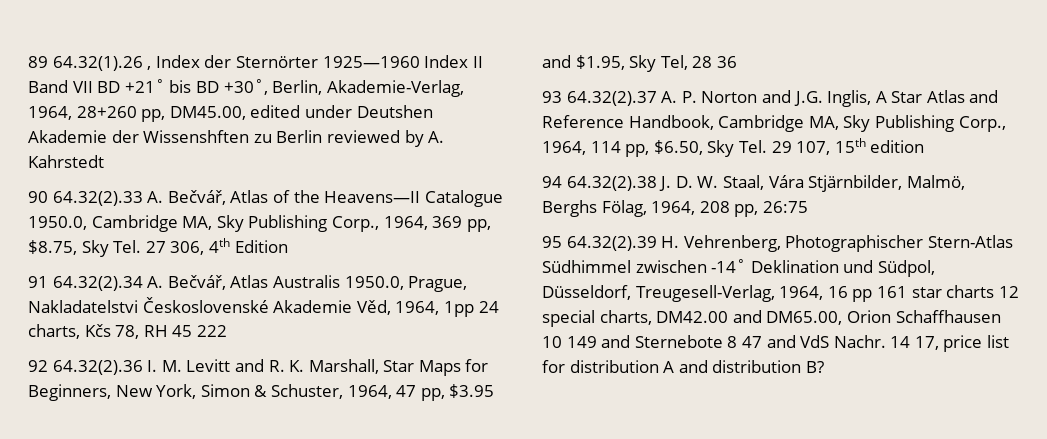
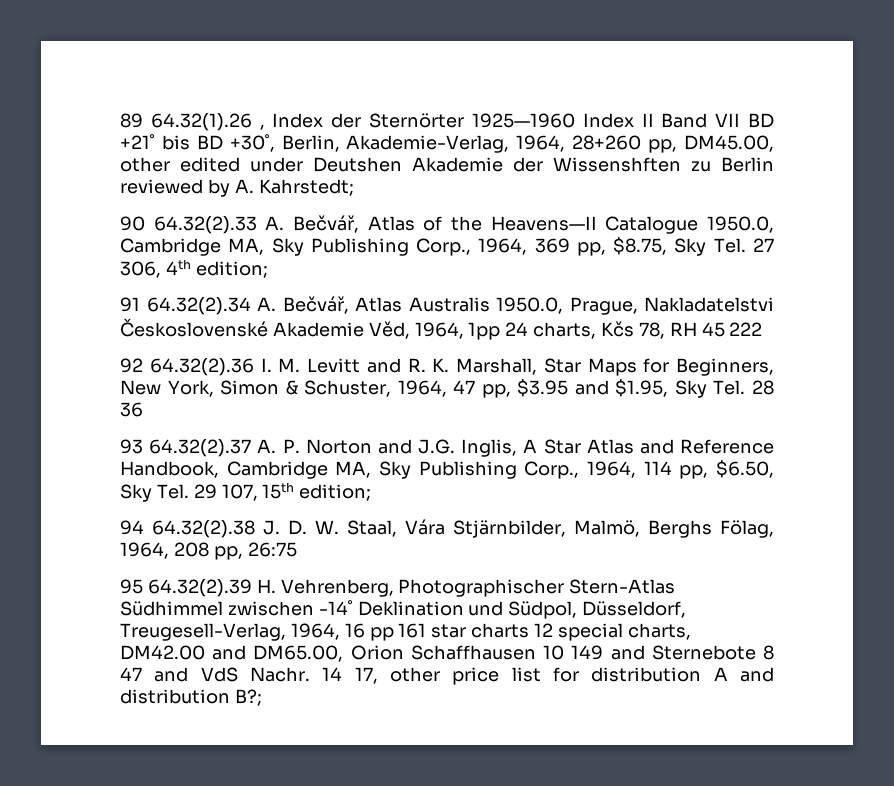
- 89 64.32(1).26 , Index der Sternörter 1925—1960 Index II Band VII BD +21˚ bis BD +30˚, Berlin, Akademie-Verlag, 1964, 28+260 pp, DM45.00, edited under Deutshen Akademie der Wissenshften zu Berlin reviewed by A. Kahrstedt
+ 89 64.32(1).26 , Index der Sternörter 1925—1960 Index II Band VII BD +21˚ bis BD +30˚, Berlin, Akademie-Verlag, 1964, 28+260 pp, DM45.00, other edited under Deutshen Akademie der Wissenshften zu Berlin reviewed by A. Kahrstedt;
- 90 64.32(2).33 A. Bečvář, Atlas of the Heavens—II Catalogue 1950.0, Cambridge MA, Sky Publishing Corp., 1964, 369 pp, $8.75, Sky Tel. 27 306, 4th Edition
+ 90 64.32(2).33 A. Bečvář, Atlas of the Heavens—II Catalogue 1950.0, Cambridge MA, Sky Publishing Corp., 1964, 369 pp, $8.75, Sky Tel. 27 306, 4th edition;
- 92 64.32(2).36 I. M. Levitt and R. K. Marshall, Star Maps for Beginners, New York, Simon & Schuster, 1964, 47 pp, $3.95 and $1.95, Sky Tel, 28 36
+ 92 64.32(2).36 I. M. Levitt and R. K. Marshall, Star Maps for Beginners, New York, Simon & Schuster, 1964, 47 pp, $3.95 and $1.95, Sky Tel. 28 36
- 93 64.32(2).37 A. P. Norton and J.G. Inglis, A Star Atlas and Reference Handbook, Cambridge MA, Sky Publishing Corp., 1964, 114 pp, $6.50, Sky Tel. 29 107, 15th edition
+ 93 64.32(2).37 A. P. Norton and J.G. Inglis, A Star Atlas and Reference Handbook, Cambridge MA, Sky Publishing Corp., 1964, 114 pp, $6.50, Sky Tel. 29 107, 15th edition;
- 14 17, price list for distribution A and distribution B?
+ 14 17, other price list for distribution A and distribution B?;

